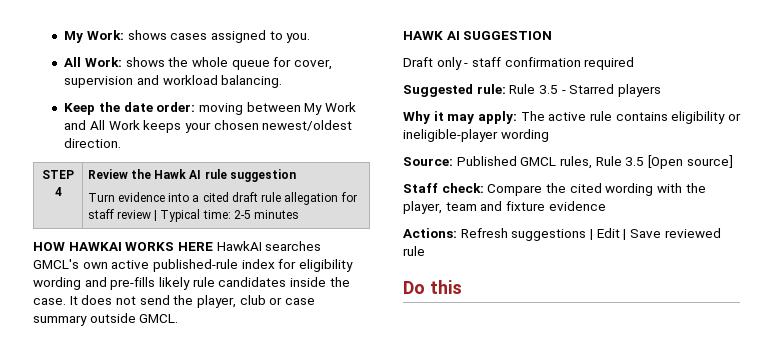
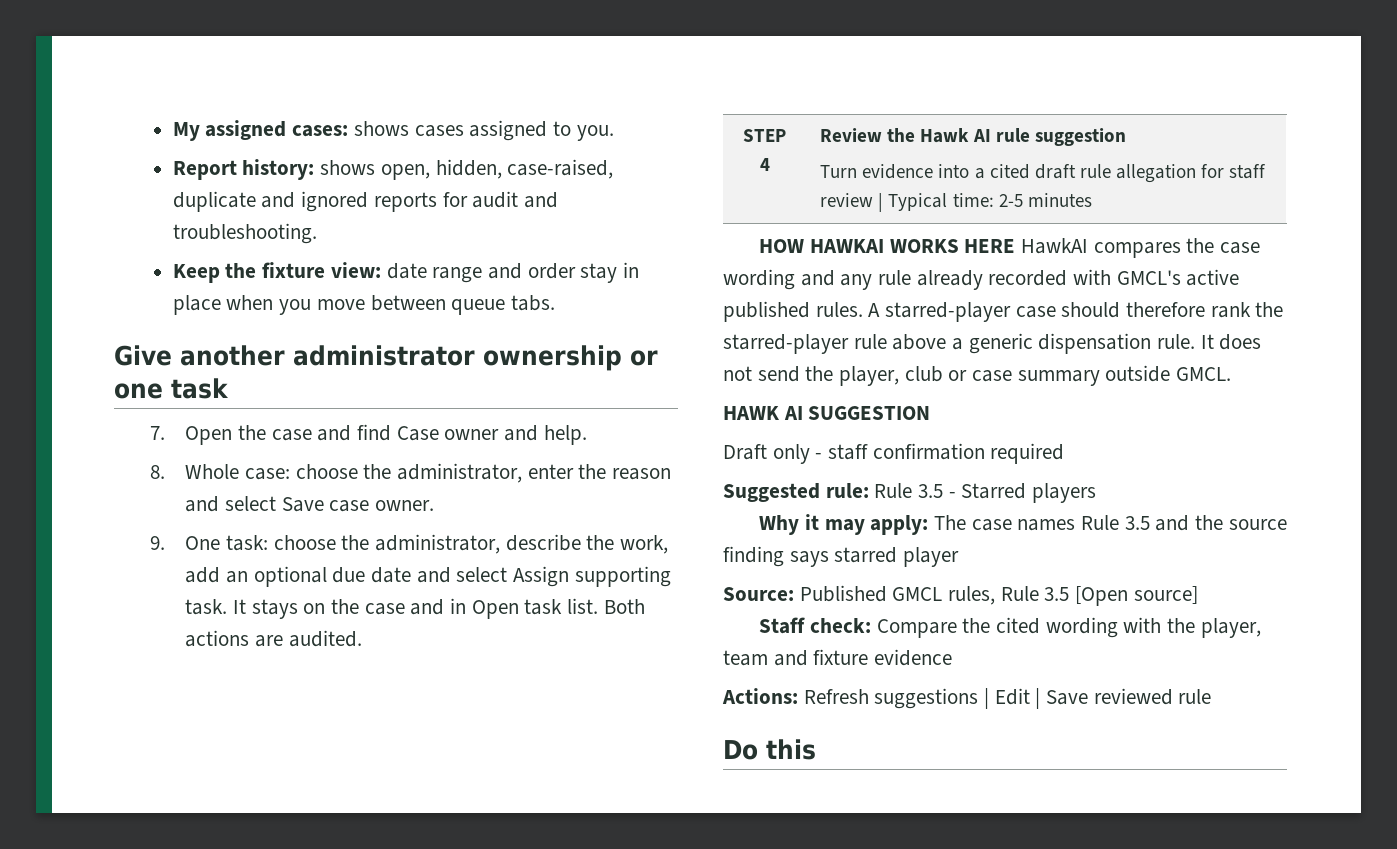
- My Work: shows cases assigned to you.
+ My assigned cases: shows cases assigned to you.
- All Work: shows the whole queue for cover, supervision and workload balancing.
- Keep the date order: moving between My Work and All Work keeps your chosen newest/oldest direction.
+ Report history: shows open, hidden, case-raised, duplicate and ignored reports for audit and troubleshooting.
+ Keep the fixture view: date range and order stay in place when you move between queue tabs.
+ Give another administrator ownership or one task
+ 7. Open the case and find Case owner and help.
+ 8. Whole case: choose the administrator, enter the reason and select Save case owner.
+ 9. One task: choose the administrator, describe the work, add an optional due date and select Assign supporting task. It stays on the case and in Open task list. Both actions are audited.
- HOW HAWKAI WORKS HERE HawkAI searches GMCL's own active published-rule index for eligibility wording and pre-fills likely rule candidates inside the case.
+ HOW HAWKAI WORKS HERE HawkAI compares the case wording and any rule already recorded with GMCL's active published rules. A starred-player case should therefore rank the starred-player rule above a generic dispensation rule.
- Why it may apply: The active rule contains eligibility or ineligible-player wording
+ Why it may apply: The case names Rule 3.5 and the source finding says starred player

